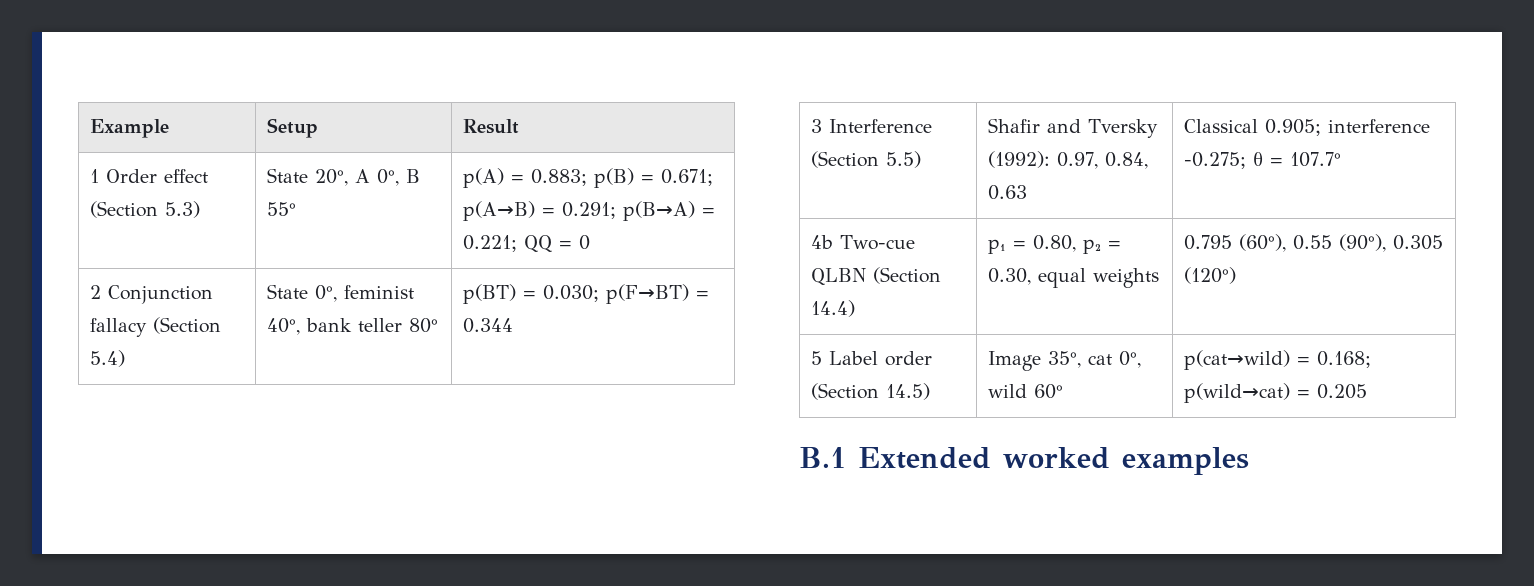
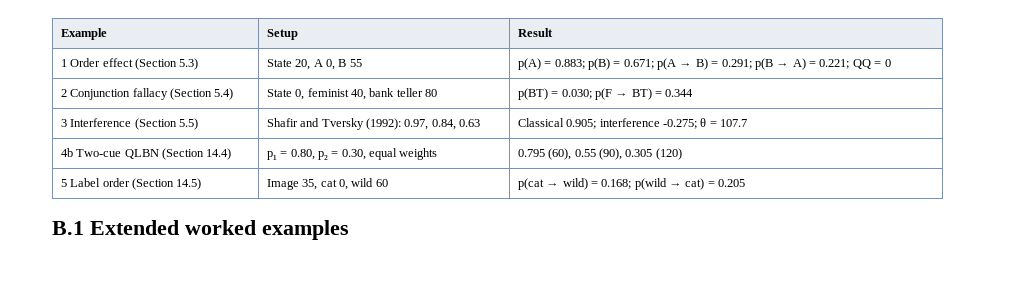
- 1 Order effect (Section 5.3) | State 20°, A 0°, B 55° | p(A) = 0.883; p(B) = 0.671; p(A→B) = 0.291; p(B→A) = 0.221; QQ = 0
+ 1 Order effect (Section 5.3) | State 20, A 0, B 55 | p(A) = 0.883; p(B) = 0.671; p(A → B) = 0.291; p(B → A) = 0.221; QQ = 0
- 2 Conjunction fallacy (Section 5.4) | State 0°, feminist 40°, bank teller 80° | p(BT) = 0.030; p(F→BT) = 0.344
+ 2 Conjunction fallacy (Section 5.4) | State 0, feminist 40, bank teller 80 | p(BT) = 0.030; p(F → BT) = 0.344
- 3 Interference (Section 5.5) | Shafir and Tversky (1992): 0.97, 0.84, 0.63 | Classical 0.905; interference -0.275; θ = 107.7°
+ 3 Interference (Section 5.5) | Shafir and Tversky (1992): 0.97, 0.84, 0.63 | Classical 0.905; interference -0.275; θ = 107.7
- 4b Two-cue QLBN (Section 14.4) | p₁ = 0.80, p₂ = 0.30, equal weights | 0.795 (60°), 0.55 (90°), 0.305 (120°)
+ 4b Two-cue QLBN (Section 14.4) | p₁ = 0.80, p₂ = 0.30, equal weights | 0.795 (60), 0.55 (90), 0.305 (120)
- 5 Label order (Section 14.5) | Image 35°, cat 0°, wild 60° | p(cat→wild) = 0.168; p(wild→cat) = 0.205
+ 5 Label order (Section 14.5) | Image 35, cat 0, wild 60 | p(cat → wild) = 0.168; p(wild → cat) = 0.205

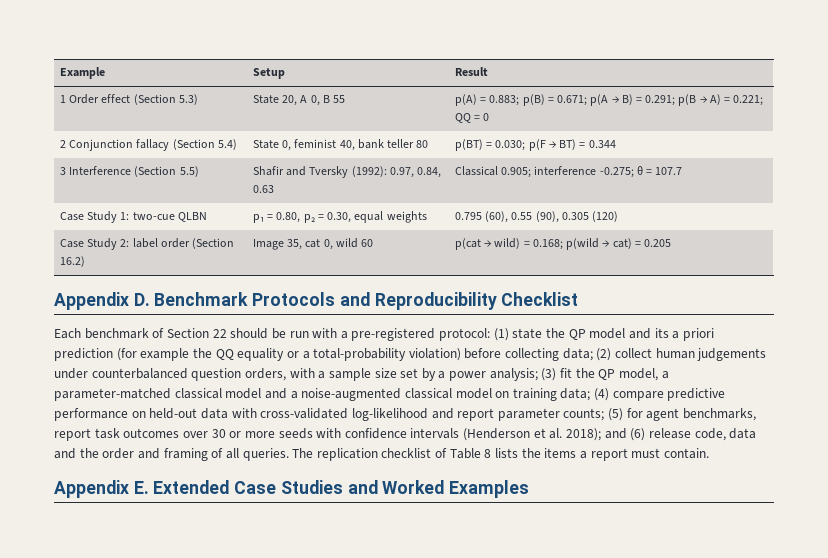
- 4b Two-cue QLBN (Section 14.4) | p₁ = 0.80, p₂ = 0.30, equal weights | 0.795 (60), 0.55 (90), 0.305 (120)
+ Case Study 1: two-cue QLBN | p₁ = 0.80, p₂ = 0.30, equal weights | 0.795 (60), 0.55 (90), 0.305 (120)
- 5 Label order (Section 14.5) | Image 35, cat 0, wild 60 | p(cat → wild) = 0.168; p(wild → cat) = 0.205
+ Case Study 2: label order (Section 16.2) | Image 35, cat 0, wild 60 | p(cat → wild) = 0.168; p(wild → cat) = 0.205
- B.1 Extended worked examples
+ Appendix D. Benchmark Protocols and Reproducibility Checklist
+ Each benchmark of Section 22 should be run with a pre-registered protocol: (1) state the QP model and its a priori prediction (for example the QQ equality or a total-probability violation) before collecting data; (2) collect human judgements under counterbalanced question orders, with a sample size set by a power analysis; (3) fit the QP model, a parameter-matched classical model and a noise-augmented classical model on training data; (4) compare predictive performance on held-out data with cross-validated log-likelihood and report parameter counts; (5) for agent benchmarks, report task outcomes over 30 or more seeds with confidence intervals (Henderson et al. 2018); and (6) release code, data and the order and framing of all queries. The replication checklist of Table 8 lists the items a report must contain.
+ Appendix E. Extended Case Studies and Worked Examples

